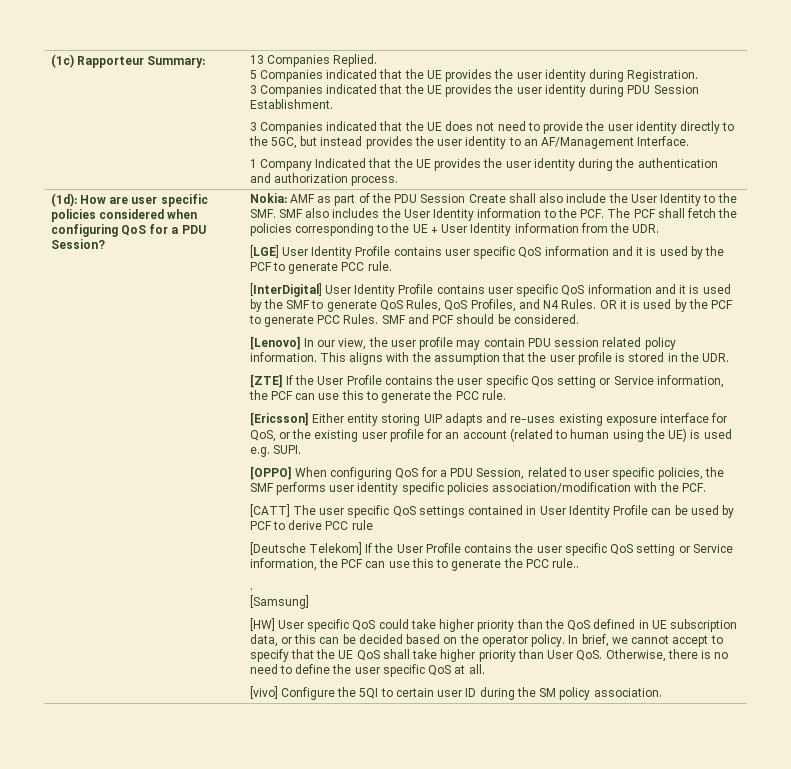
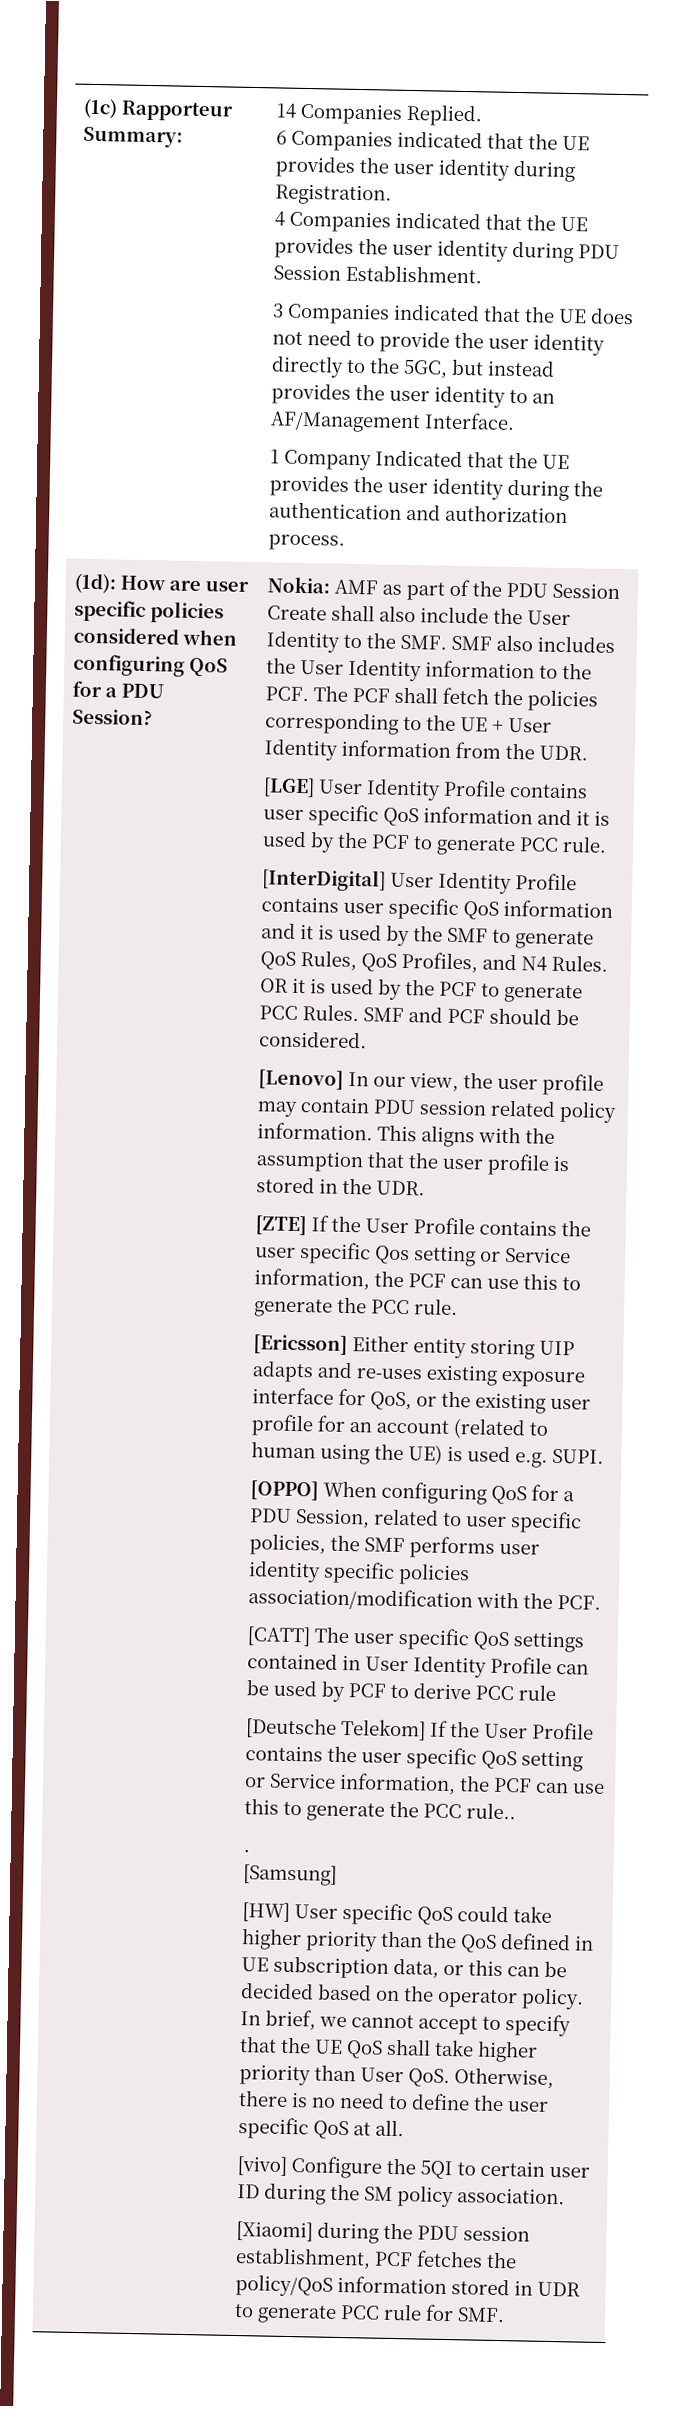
- 13 Companies Replied.
+ 14 Companies Replied.
- 5 Companies indicated that the UE provides the user identity during Registration.
+ 6 Companies indicated that the UE provides the user identity during Registration.
- 3 Companies indicated that the UE provides the user identity during PDU Session Establishment.
+ 4 Companies indicated that the UE provides the user identity during PDU Session Establishment.
+ [Xiaomi] during the PDU session establishment, PCF fetches the policy/QoS information stored in UDR to generate PCC rule for SMF.

